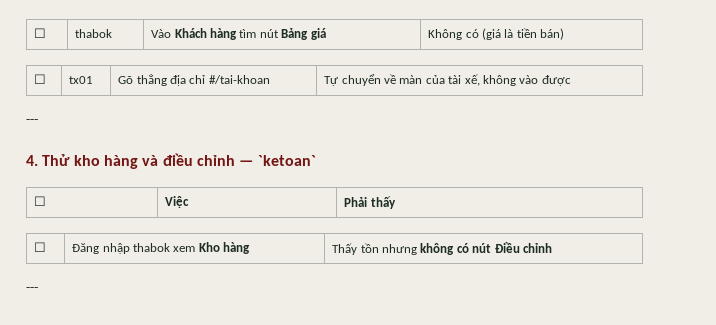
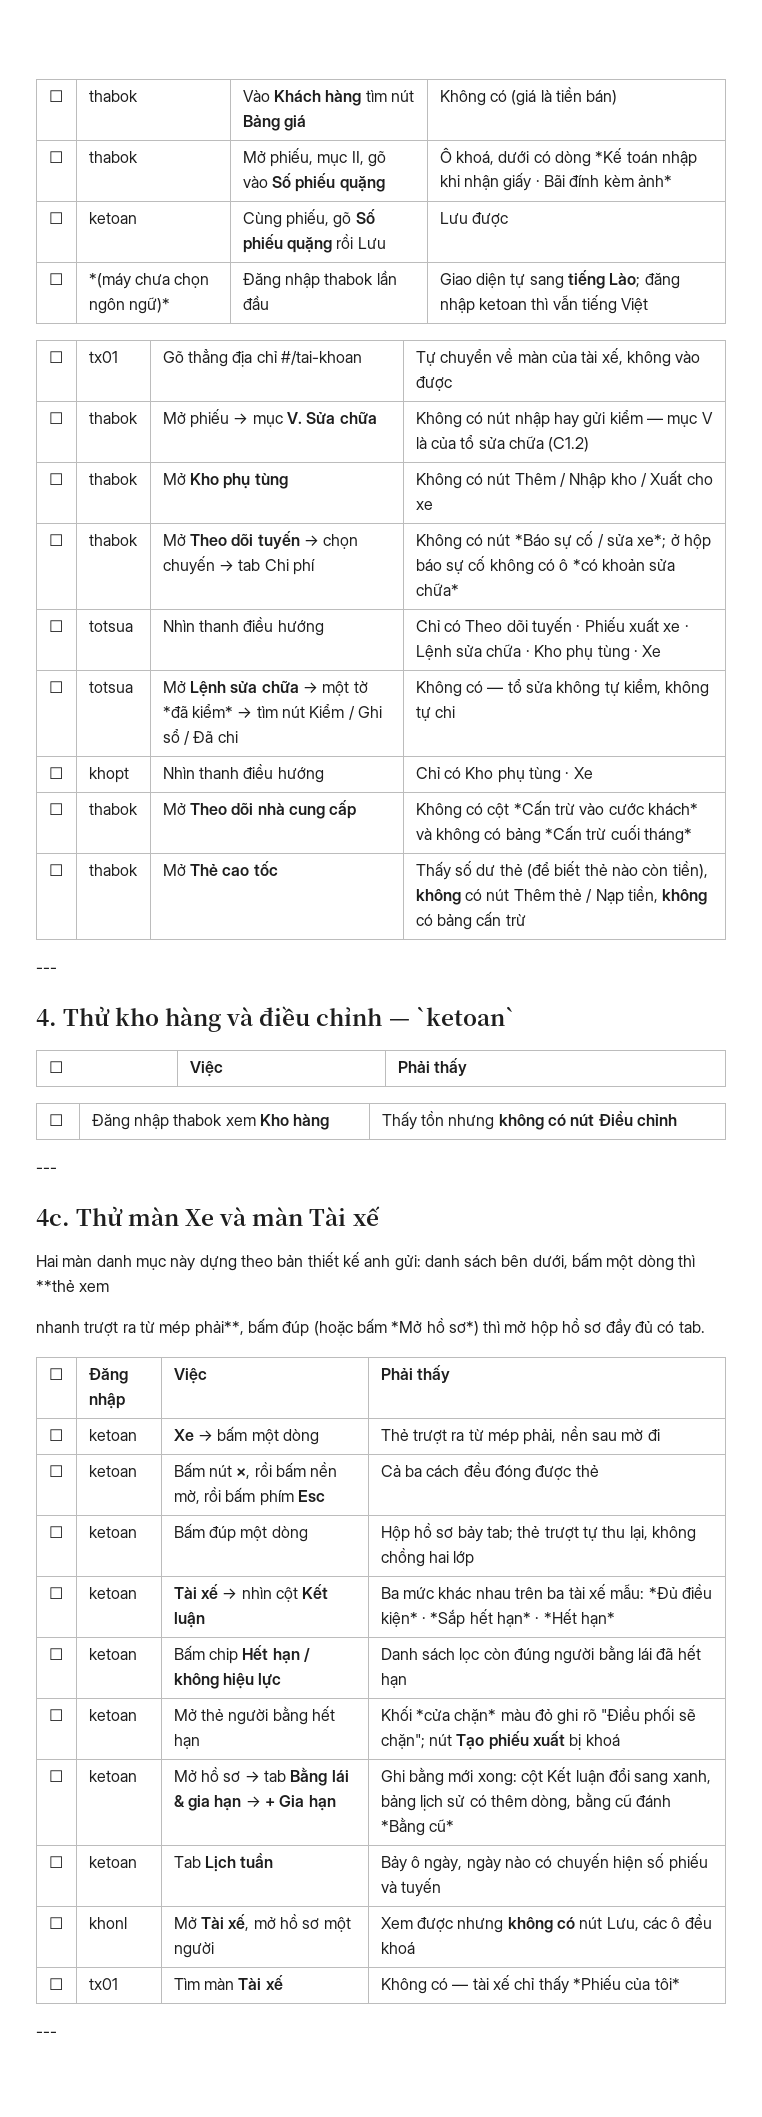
+ ☐ | thabok | Mở phiếu, mục II, gõ vào Số phiếu quặng | Ô khoá, dưới có dòng *Kế toán nhập khi nhận giấy · Bãi đính kèm ảnh*
+ ☐ | ketoan | Cùng phiếu, gõ Số phiếu quặng rồi Lưu | Lưu được
+ ☐ | *(máy chưa chọn ngôn ngữ)* | Đăng nhập thabok lần đầu | Giao diện tự sang tiếng Lào; đăng nhập ketoan thì vẫn tiếng Việt
+ ☐ | thabok | Mở phiếu → mục V. Sửa chữa | Không có nút nhập hay gửi kiểm — mục V là của tổ sửa chữa (C1.2)
+ ☐ | thabok | Mở Kho phụ tùng | Không có nút Thêm / Nhập kho / Xuất cho xe
+ ☐ | thabok | Mở Theo dõi tuyến → chọn chuyến → tab Chi phí | Không có nút *Báo sự cố / sửa xe*; ở hộp báo sự cố không có ô *có khoản sửa chữa*
+ ☐ | totsua | Nhìn thanh điều hướng | Chỉ có Theo dõi tuyến · Phiếu xuất xe · Lệnh sửa chữa · Kho phụ tùng · Xe
+ ☐ | totsua | Mở Lệnh sửa chữa → một tờ *đã kiểm* → tìm nút Kiểm / Ghi sổ / Đã chi | Không có — tổ sửa không tự kiểm, không tự chi
+ ☐ | khopt | Nhìn thanh điều hướng | Chỉ có Kho phụ tùng · Xe
+ ☐ | thabok | Mở Theo dõi nhà cung cấp | Không có cột *Cấn trừ vào cước khách* và không có bảng *Cấn trừ cuối tháng*
+ ☐ | thabok | Mở Thẻ cao tốc | Thấy số dư thẻ (để biết thẻ nào còn tiền), không có nút Thêm thẻ / Nạp tiền, không có bảng cấn trừ
+ 4c. Thử màn Xe và màn Tài xế
+ Hai màn danh mục này dựng theo bản thiết kế anh gửi: danh sách bên dưới, bấm một dòng thì **thẻ xem
+ nhanh trượt ra từ mép phải**, bấm đúp (hoặc bấm *Mở hồ sơ*) thì mở hộp hồ sơ đầy đủ có tab.
+ ☐ | Đăng nhập | Việc | Phải thấy
+ ☐ | ketoan | Xe → bấm một dòng | Thẻ trượt ra từ mép phải, nền sau mờ đi
+ ☐ | ketoan | Bấm nút ×, rồi bấm nền mờ, rồi bấm phím Esc | Cả ba cách đều đóng được thẻ
+ ☐ | ketoan | Bấm đúp một dòng | Hộp hồ sơ bảy tab; thẻ trượt tự thu lại, không chồng hai lớp
+ ☐ | ketoan | Tài xế → nhìn cột Kết luận | Ba mức khác nhau trên ba tài xế mẫu: *Đủ điều kiện* · *Sắp hết hạn* · *Hết hạn*
+ ☐ | ketoan | Bấm chip Hết hạn / không hiệu lực | Danh sách lọc còn đúng người bằng lái đã hết hạn
+ ☐ | ketoan | Mở thẻ người bằng hết hạn | Khối *cửa chặn* màu đỏ ghi rõ "Điều phối sẽ chặn"; nút Tạo phiếu xuất bị khoá
+ ☐ | ketoan | Mở hồ sơ → tab Bằng lái & gia hạn → + Gia hạn | Ghi bằng mới xong: cột Kết luận đổi sang xanh, bảng lịch sử có thêm dòng, bằng cũ đánh *Bằng cũ*
+ ☐ | ketoan | Tab Lịch tuần | Bảy ô ngày, ngày nào có chuyến hiện số phiếu và tuyến
+ ☐ | khonl | Mở Tài xế, mở hồ sơ một người | Xem được nhưng không có nút Lưu, các ô đều khoá
+ ☐ | tx01 | Tìm màn Tài xế | Không có — tài xế chỉ thấy *Phiếu của tôi*
+ ---

